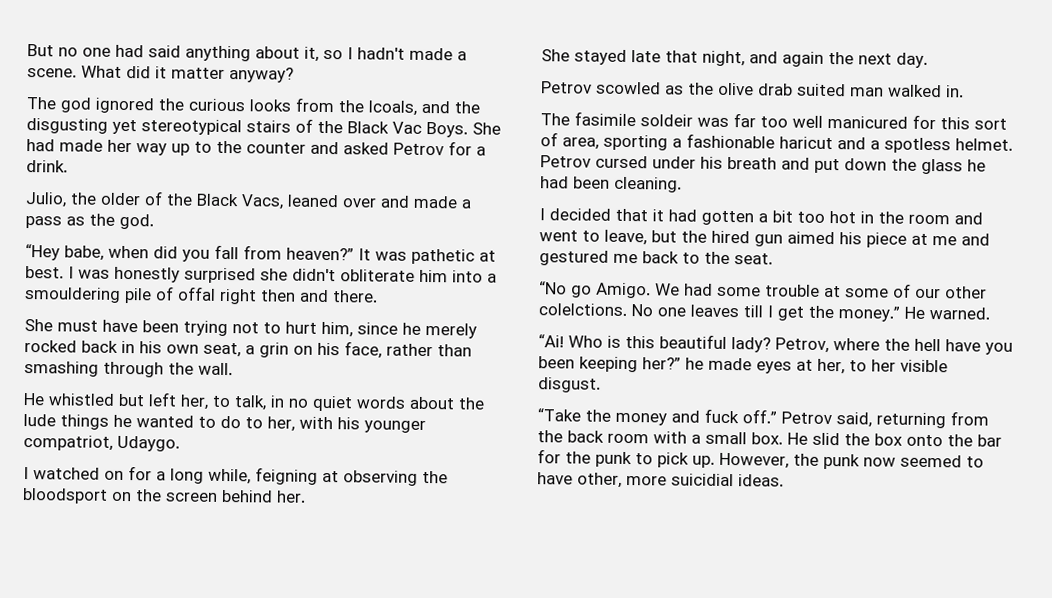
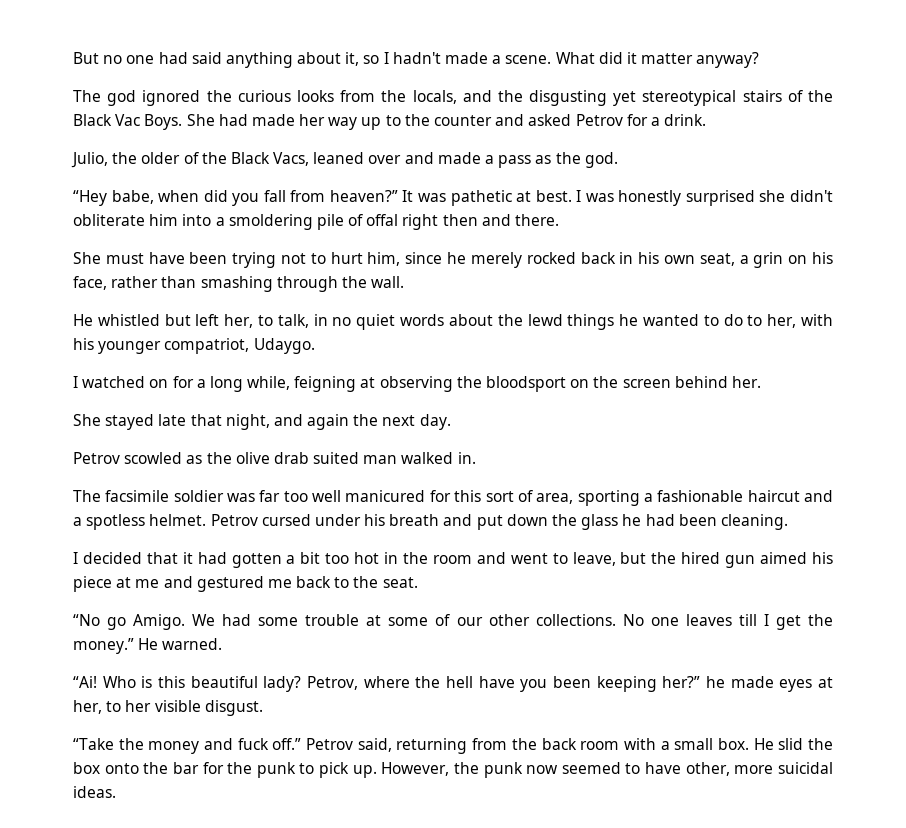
- The god ignored the curious looks from the lcoals, and the disgusting yet stereotypical stairs of the Black Vac Boys.
+ The god ignored the curious looks from the locals, and the disgusting yet stereotypical stairs of the Black Vac Boys.
- I was honestly surprised she didn't obliterate him into a smouldering pile of offal right then and there.
+ I was honestly surprised she didn't obliterate him into a smoldering pile of offal right then and there.
- He whistled but left her, to talk, in no quiet words about the lude things he wanted to do to her, with his younger compatriot, Udaygo.
+ He whistled but left her, to talk, in no quiet words about the lewd things he wanted to do to her, with his younger compatriot, Udaygo.
- The fasimile soldeir was far too well manicured for this sort of area, sporting a fashionable haricut and a spotless helmet.
+ The facsimile soldier was far too well manicured for this sort of area, sporting a fashionable haircut and a spotless helmet.
- We had some trouble at some of our other colelctions.
+ We had some trouble at some of our other collections.
- However, the punk now seemed to have other, more suicidial ideas.
+ However, the punk now seemed to have other, more suicidal ideas.

